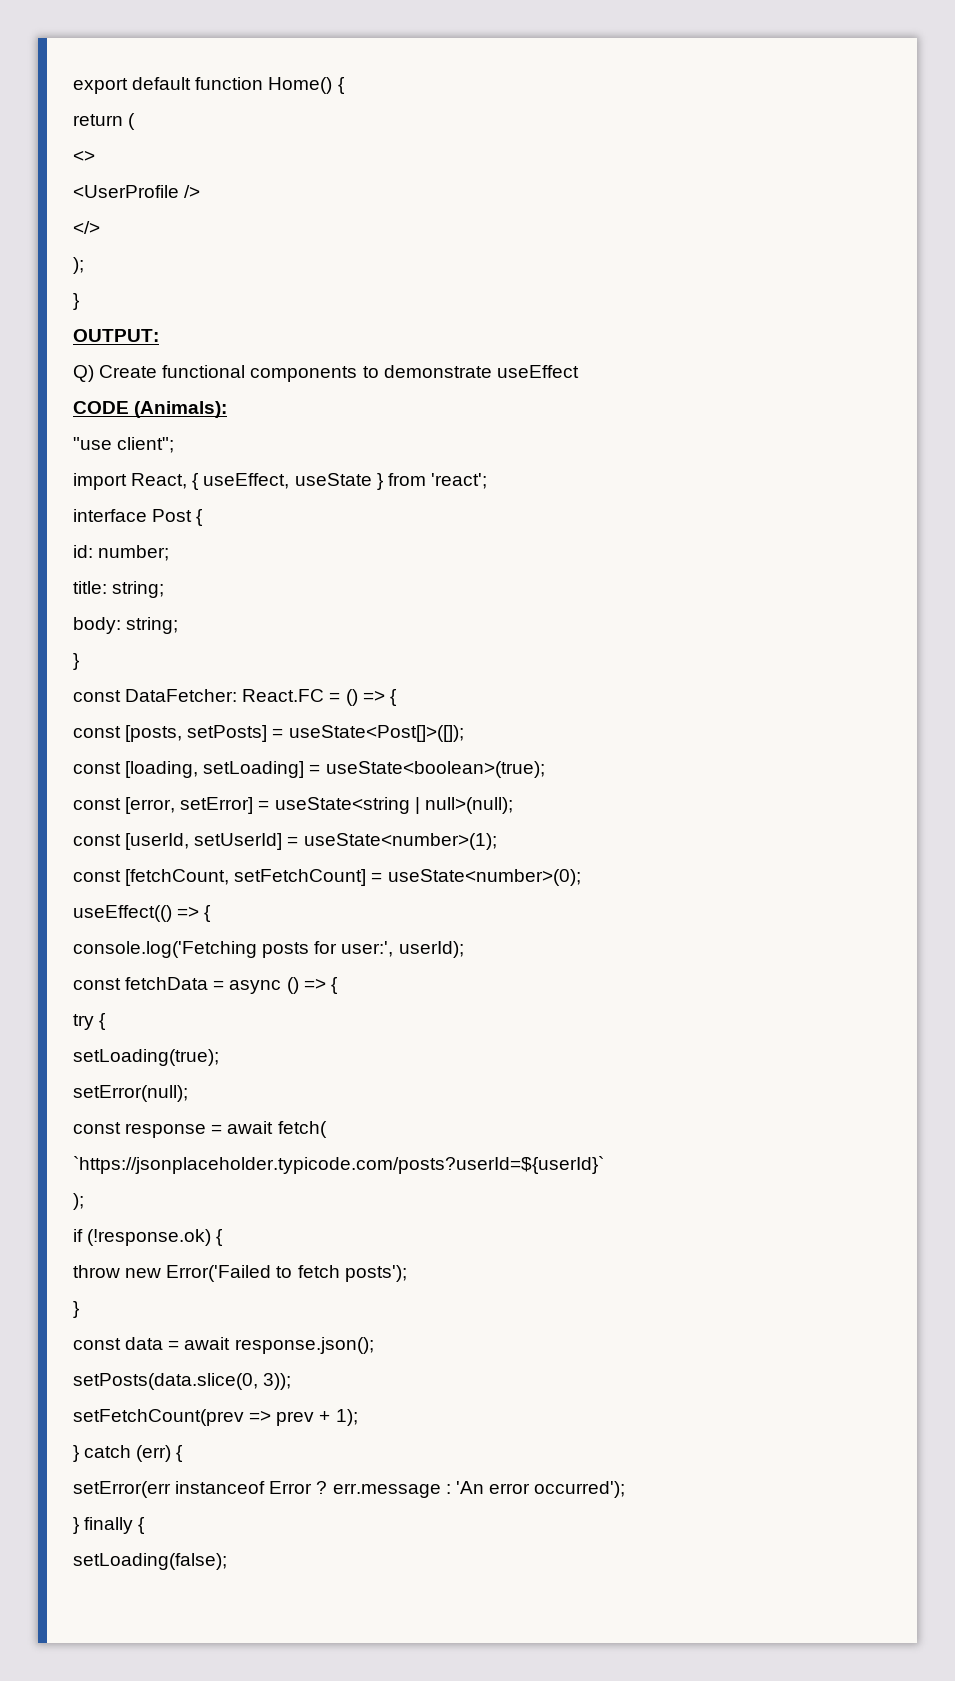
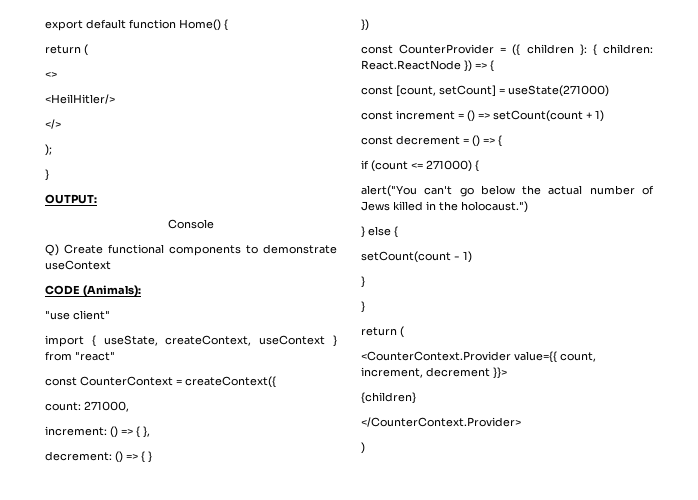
- <UserProfile />
+ <HeilHitler/>
+ Console
- Q) Create functional components to demonstrate useEffect
+ Q) Create functional components to demonstrate useContext
- "use client";
+ "use client"
- import React, { useEffect, useState } from 'react';
- interface Post {
- id: number;
- title: string;
- body: string;
+ import { useState, createContext, useContext } from "react"
+ const CounterContext = createContext({
+ count: 271000,
+ increment: () => { },
+ decrement: () => { }
+ })
+ const CounterProvider = ({ children }: { children: React.ReactNode }) => {
+ const [count, setCount] = useState(271000)
+ const increment = () => setCount(count + 1)
+ const decrement = () => {
+ if (count <= 271000) {
+ alert("You can't go below the actual number of Jews killed in the holocaust.")
+ } else {
+ setCount(count - 1)
  }
- const DataFetcher: React.FC = () => {
- const [posts, setPosts] = useState<Post[]>([]);
- const [loading, setLoading] = useState<boolean>(true);
- const [error, setError] = useState<string | null>(null);
- const [userId, setUserId] = useState<number>(1);
- const [fetchCount, setFetchCount] = useState<number>(0);
- useEffect(() => {
- console.log('Fetching posts for user:', userId);
- const fetchData = async () => {
- try {
- setLoading(true);
- setError(null);
- const response = await fetch(
- `https://jsonplaceholder.typicode.com/posts?userId=${userId}`
- );
- if (!response.ok) {
- throw new Error('Failed to fetch posts');
  }
- const data = await response.json();
- setPosts(data.slice(0, 3));
- setFetchCount(prev => prev + 1);
- } catch (err) {
- setError(err instanceof Error ? err.message : 'An error occurred');
- } finally {
- setLoading(false);
+ return (
+ <CounterContext.Provider value={{ count, increment, decrement }}>
+ {children}
+ </CounterContext.Provider>
+ )

